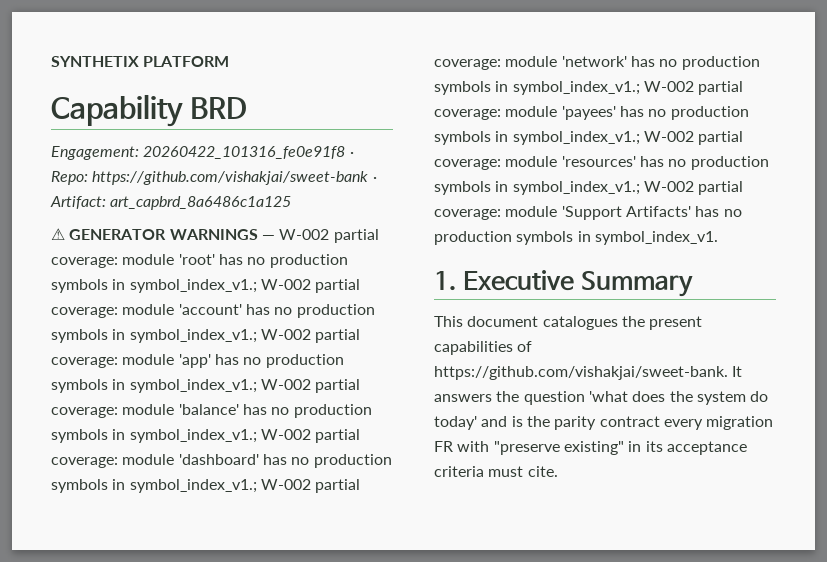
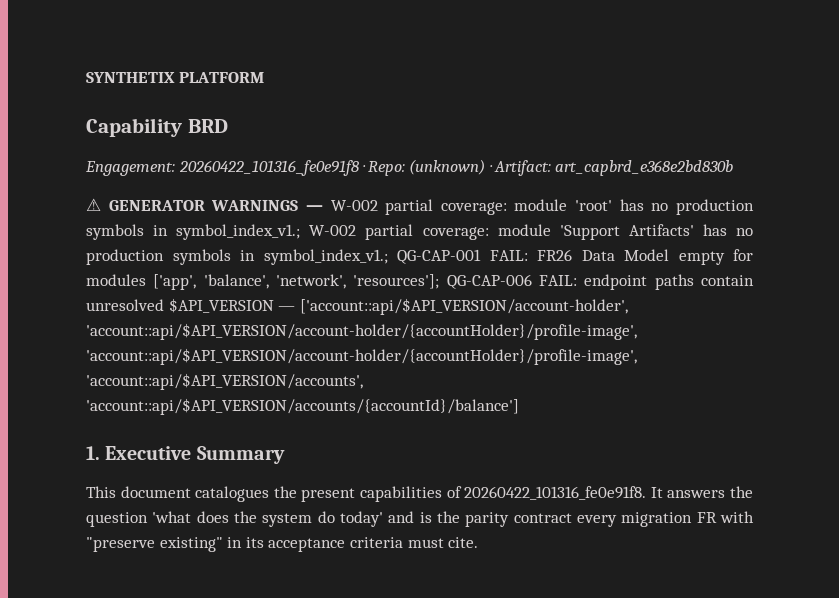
- Engagement: 20260422_101316_fe0e91f8 · Repo: https://github.com/vishakjai/sweet-bank · Artifact: art_capbrd_8a6486c1a125
+ Engagement: 20260422_101316_fe0e91f8 · Repo: (unknown) · Artifact: art_capbrd_e368e2bd830b
- ⚠ GENERATOR WARNINGS — W-002 partial coverage: module 'root' has no production symbols in symbol_index_v1.; W-002 partial coverage: module 'account' has no production symbols in symbol_index_v1.; W-002 partial coverage: module 'app' has no production symbols in symbol_index_v1.; W-002 partial coverage: module 'balance' has no production symbols in symbol_index_v1.; W-002 partial coverage: module 'dashboard' has no production symbols in symbol_index_v1.; W-002 partial coverage: module 'network' has no production symbols in symbol_index_v1.; W-002 partial coverage: module 'payees' has no production symbols in symbol_index_v1.; W-002 partial coverage: module 'resources' has no production symbols in symbol_index_v1.; W-002 partial coverage: module 'Support Artifacts' has no production symbols in symbol_index_v1.
+ ⚠ GENERATOR WARNINGS — W-002 partial coverage: module 'root' has no production symbols in symbol_index_v1.; W-002 partial coverage: module 'Support Artifacts' has no production symbols in symbol_index_v1.; QG-CAP-001 FAIL: FR26 Data Model empty for modules ['app', 'balance', 'network', 'resources']; QG-CAP-006 FAIL: endpoint paths contain unresolved $API_VERSION — ['account::api/$API_VERSION/account-holder', 'account::api/$API_VERSION/account-holder/{accountHolder}/profile-image', 'account::api/$API_VERSION/account-holder/{accountHolder}/profile-image', 'account::api/$API_VERSION/accounts', 'account::api/$API_VERSION/accounts/{accountId}/balance']
- This document catalogues the present capabilities of https://github.com/vishakjai/sweet-bank. It answers the question 'what does the system do today' and is the parity contract every migration FR with "preserve existing" in its acceptance criteria must cite.
+ This document catalogues the present capabilities of 20260422_101316_fe0e91f8. It answers the question 'what does the system do today' and is the parity contract every migration FR with "preserve existing" in its acceptance criteria must cite.

